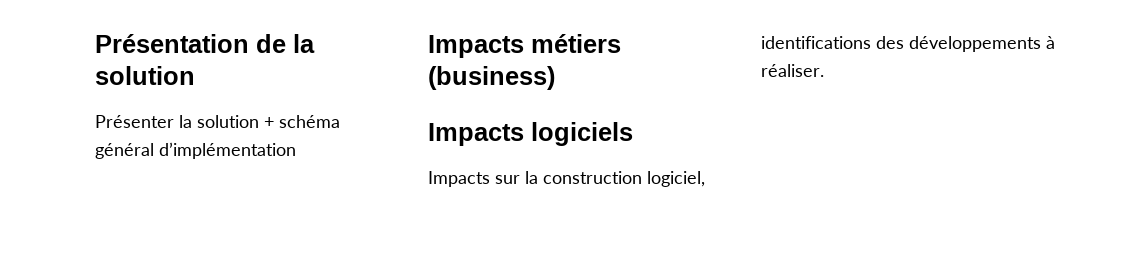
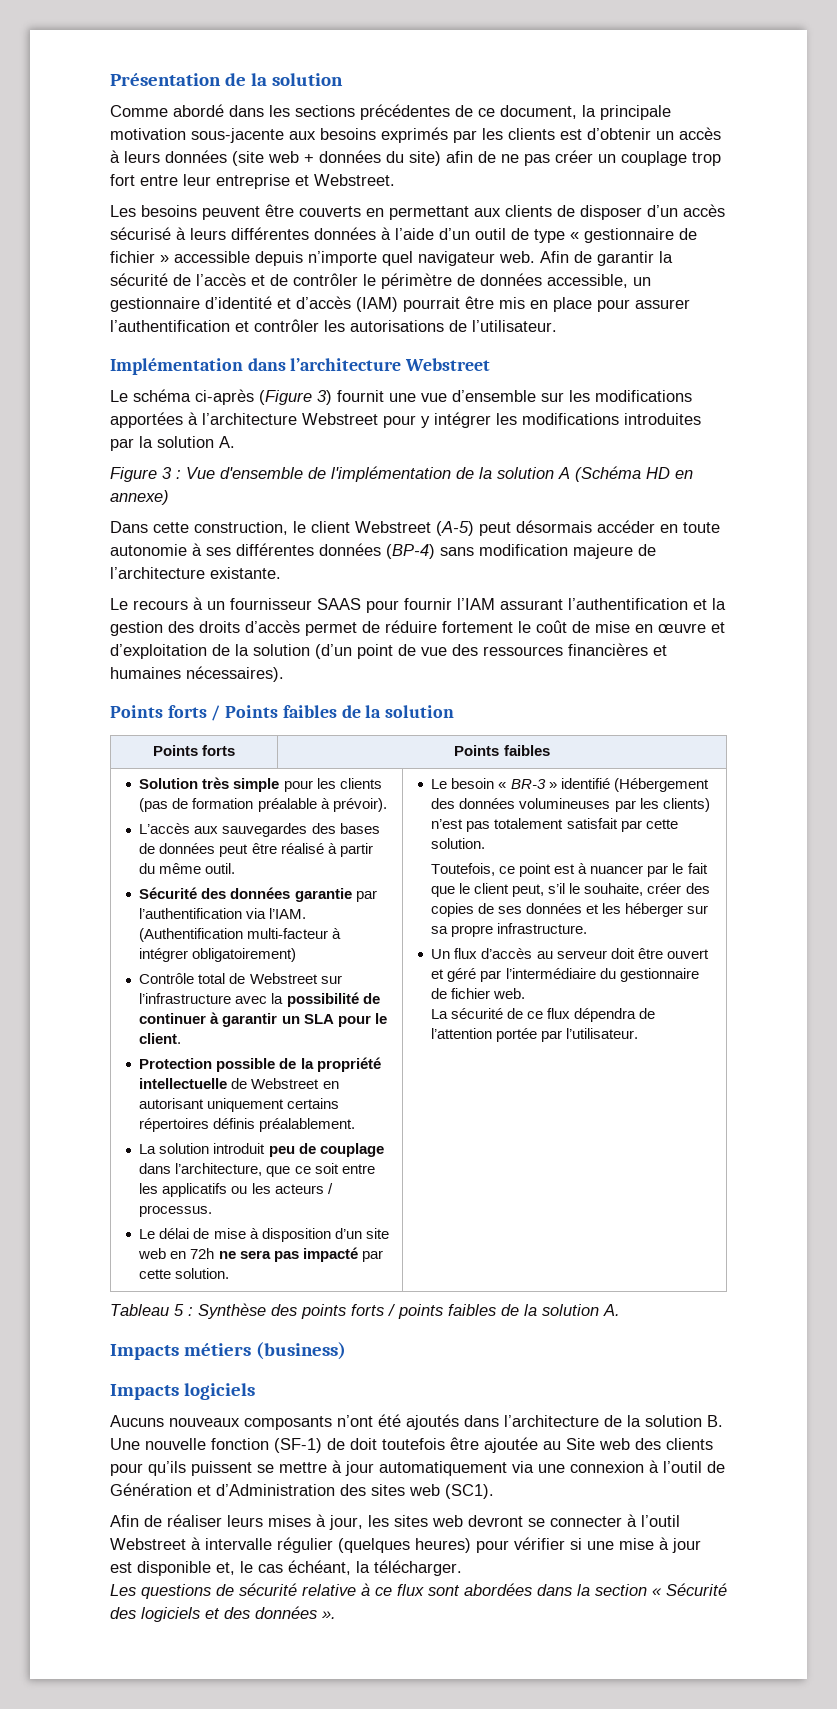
- Présenter la solution + schéma général d’implémentation
+ Comme abordé dans les sections précédentes de ce document, la principale motivation sous-jacente aux besoins exprimés par les clients est d’obtenir un accès à leurs données (site web + données du site) afin de ne pas créer un couplage trop fort entre leur entreprise et Webstreet.
+ Les besoins peuvent être couverts en permettant aux clients de disposer d’un accès sécurisé à leurs différentes données à l’aide d’un outil de type « gestionnaire de fichier » accessible depuis n’importe quel navigateur web. Afin de garantir la sécurité de l’accès et de contrôler le périmètre de données accessible, un gestionnaire d’identité et d’accès (IAM) pourrait être mis en place pour assurer l’authentification et contrôler les autorisations de l’utilisateur.
+ Implémentation dans l’architecture Webstreet
+ Le schéma ci-après (Figure 3) fournit une vue d’ensemble sur les modifications apportées à l’architecture Webstreet pour y intégrer les modifications introduites par la solution A.
+ Figure 3 : Vue d'ensemble de l'implémentation de la solution A (Schéma HD en annexe)
+ Dans cette construction, le client Webstreet (A-5) peut désormais accéder en toute autonomie à ses différentes données (BP-4) sans modification majeure de l’architecture existante.
+ Le recours à un fournisseur SAAS pour fournir l’IAM assurant l’authentification et la gestion des droits d’accès permet de réduire fortement le coût de mise en œuvre et d’exploitation de la solution (d’un point de vue des ressources financières et humaines nécessaires).
+ Points forts / Points faibles de la solution
+ Points forts | Points faibles
+ Solution très simple pour les clients (pas de formation préalable à prévoir).
+ L’accès aux sauvegardes des bases de données peut être réalisé à partir du même outil.
+ Sécurité des données garantie par l’authentification via l’IAM. (Authentification multi-facteur à intégrer obligatoirement)
+ Contrôle total de Webstreet sur l’infrastructure avec la possibilité de continuer à garantir un SLA pour le client.
+ Protection possible de la propriété intellectuelle de Webstreet en autorisant uniquement certains répertoires définis préalablement.
+ La solution introduit peu de couplage dans l’architecture, que ce soit entre les applicatifs ou les acteurs / processus.
+ Le délai de mise à disposition d’un site web en 72h ne sera pas impacté par cette solution. | Le besoin « BR-3 » identifié (Hébergement des données volumineuses par les clients) n’est pas totalement satisfait par cette solution.
+ Toutefois, ce point est à nuancer par le fait que le client peut, s’il le souhaite, créer des copies de ses données et les héberger sur sa propre infrastructure.
+ Un flux d’accès au serveur doit être ouvert et géré par l’intermédiaire du gestionnaire de fichier web.
+ La sécurité de ce flux dépendra de l’attention portée par l’utilisateur.
+ Tableau 5 : Synthèse des points forts / points faibles de la solution A.
- Impacts sur la construction logiciel, identifications des développements à réaliser.
+ Aucuns nouveaux composants n’ont été ajoutés dans l’architecture de la solution B. Une nouvelle fonction (SF-1) de doit toutefois être ajoutée au Site web des clients pour qu’ils puissent se mettre à jour automatiquement via une connexion à l’outil de Génération et d’Administration des sites web (SC1).
+ Afin de réaliser leurs mises à jour, les sites web devront se connecter à l’outil Webstreet à intervalle régulier (quelques heures) pour vérifier si une mise à jour est disponible et, le cas échéant, la télécharger.
+ Les questions de sécurité relative à ce flux sont abordées dans la section « Sécurité des logiciels et des données ».

